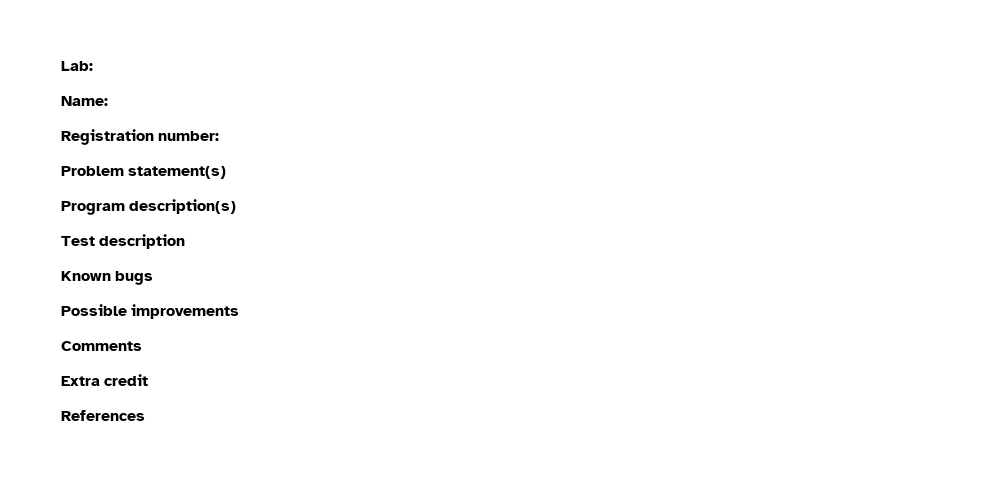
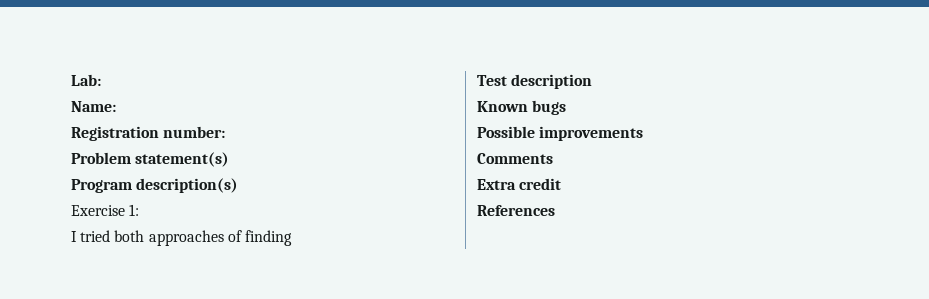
+ Exercise 1:
+ I tried both approaches of finding

